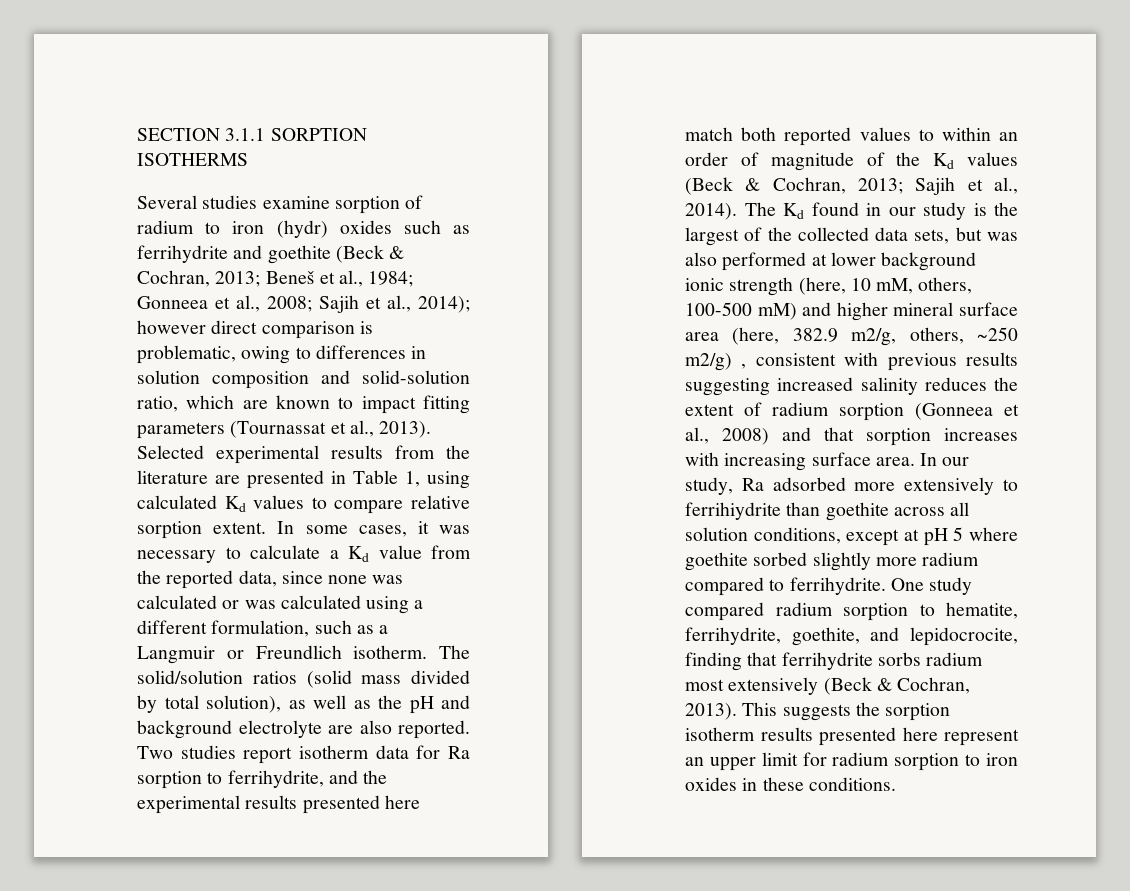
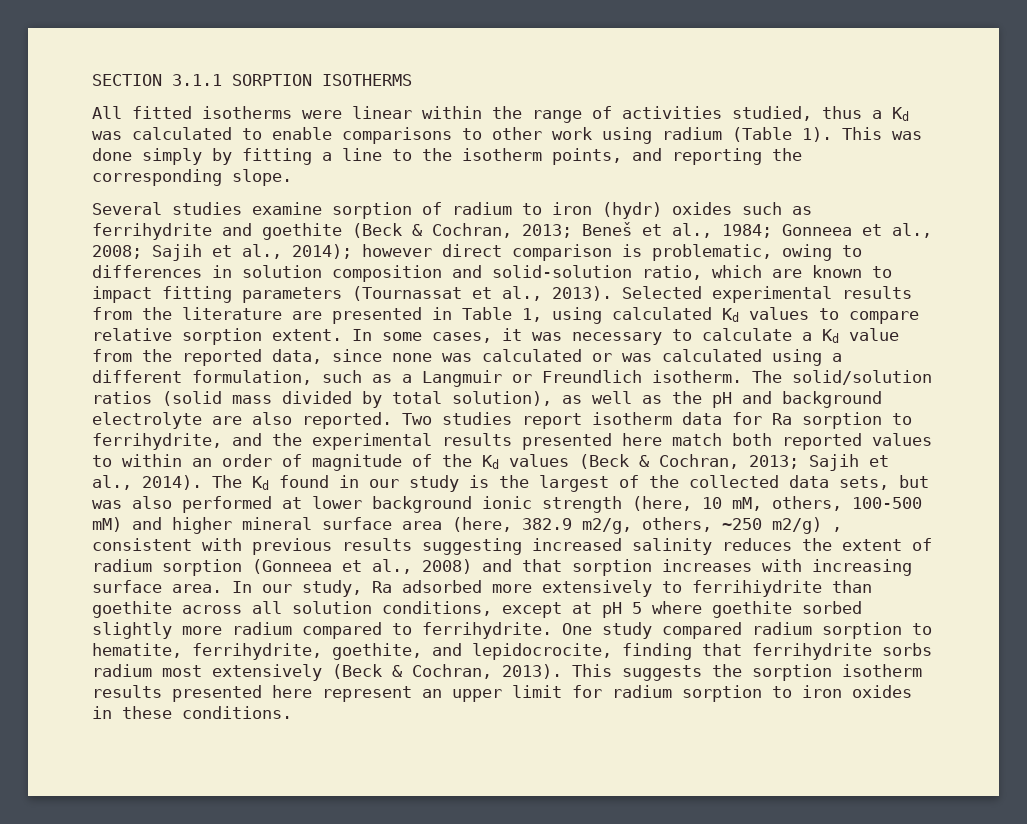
+ All fitted isotherms were linear within the range of activities studied, thus a Kd was calculated to enable comparisons to other work using radium (Table 1). This was done simply by fitting a line to the isotherm points, and reporting the corresponding slope.

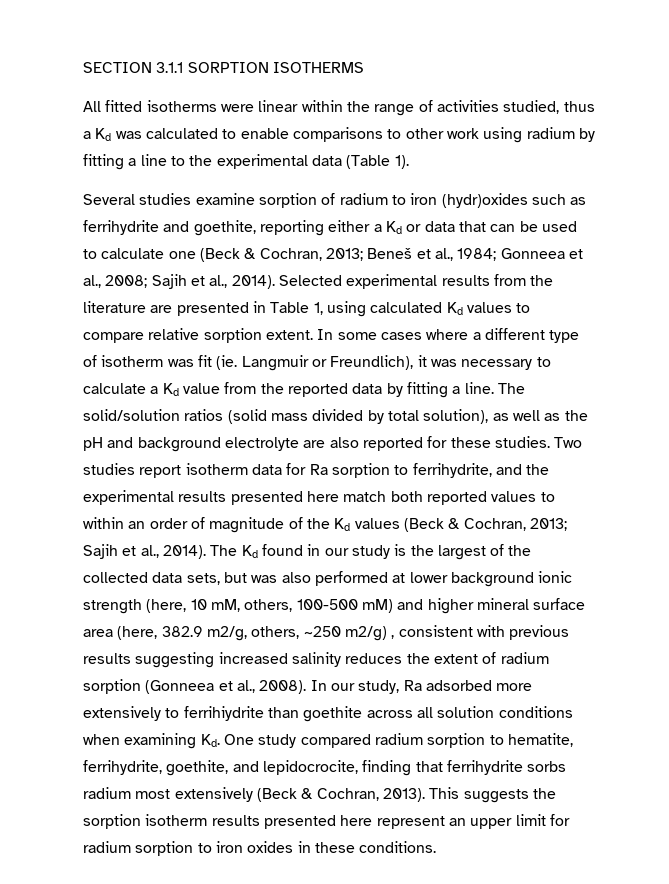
- All fitted isotherms were linear within the range of activities studied, thus a Kd was calculated to enable comparisons to other work using radium (Table 1). This was done simply by fitting a line to the isotherm points, and reporting the corresponding slope.
+ All fitted isotherms were linear within the range of activities studied, thus a Kd was calculated to enable comparisons to other work using radium by fitting a line to the experimental data (Table 1).
- Several studies examine sorption of radium to iron (hydr) oxides such as ferrihydrite and goethite (Beck & Cochran, 2013; Beneš et al., 1984; Gonneea et al., 2008; Sajih et al., 2014); however direct comparison is problematic, owing to differences in solution composition and solid-solution ratio, which are known to impact fitting parameters (Tournassat et al., 2013).
+ Several studies examine sorption of radium to iron (hydr)oxides such as ferrihydrite and goethite, reporting either a Kd or data that can be used to calculate one (Beck & Cochran, 2013; Beneš et al., 1984; Gonneea et al., 2008; Sajih et al., 2014).
- In some cases, it was necessary to calculate a Kd value from the reported data, since none was calculated or was calculated using a different formulation, such as a Langmuir or Freundlich isotherm.
+ In some cases where a different type of isotherm was fit (ie. Langmuir or Freundlich), it was necessary to calculate a Kd value from the reported data by fitting a line.
- The solid/solution ratios (solid mass divided by total solution), as well as the pH and background electrolyte are also reported.
+ The solid/solution ratios (solid mass divided by total solution), as well as the pH and background electrolyte are also reported for these studies.
- The Kd found in our study is the largest of the collected data sets, but was also performed at lower background ionic strength (here, 10 mM, others, 100-500 mM) and higher mineral surface area (here, 382.9 m2/g, others, ~250 m2/g) , consistent with previous results suggesting increased salinity reduces the extent of radium sorption (Gonneea et al., 2008) and that sorption increases with increasing surface area.
+ The Kd found in our study is the largest of the collected data sets, but was also performed at lower background ionic strength (here, 10 mM, others, 100-500 mM) and higher mineral surface area (here, 382.9 m2/g, others, ~250 m2/g) , consistent with previous results suggesting increased salinity reduces the extent of radium sorption (Gonneea et al., 2008).
- In our study, Ra adsorbed more extensively to ferrihiydrite than goethite across all solution conditions, except at pH 5 where goethite sorbed slightly more radium compared to ferrihydrite. One study compared radium sorption to hematite, ferrihydrite, goethite, and lepidocrocite, finding that ferrihydrite sorbs radium most extensively (Beck & Cochran, 2013).
+ In our study, Ra adsorbed more extensively to ferrihiydrite than goethite across all solution conditions when examining Kd. One study compared radium sorption to hematite, ferrihydrite, goethite, and lepidocrocite, finding that ferrihydrite sorbs radium most extensively (Beck & Cochran, 2013).

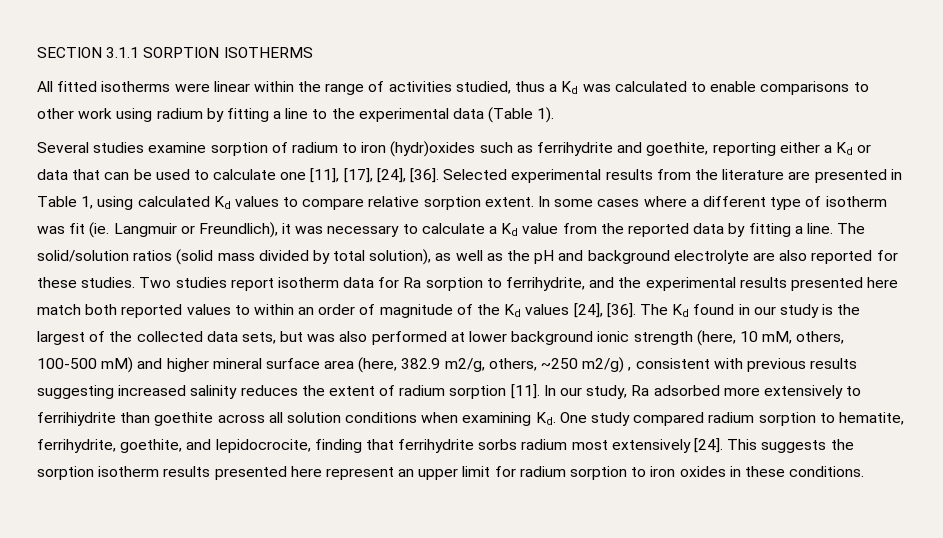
- Several studies examine sorption of radium to iron (hydr)oxides such as ferrihydrite and goethite, reporting either a Kd or data that can be used to calculate one (Beck & Cochran, 2013; Beneš et al., 1984; Gonneea et al., 2008; Sajih et al., 2014).
+ Several studies examine sorption of radium to iron (hydr)oxides such as ferrihydrite and goethite, reporting either a Kd or data that can be used to calculate one [11], [17], [24], [36].
- Two studies report isotherm data for Ra sorption to ferrihydrite, and the experimental results presented here match both reported values to within an order of magnitude of the Kd values (Beck & Cochran, 2013; Sajih et al., 2014).
+ Two studies report isotherm data for Ra sorption to ferrihydrite, and the experimental results presented here match both reported values to within an order of magnitude of the Kd values [24], [36].
- The Kd found in our study is the largest of the collected data sets, but was also performed at lower background ionic strength (here, 10 mM, others, 100-500 mM) and higher mineral surface area (here, 382.9 m2/g, others, ~250 m2/g) , consistent with previous results suggesting increased salinity reduces the extent of radium sorption (Gonneea et al., 2008).
+ The Kd found in our study is the largest of the collected data sets, but was also performed at lower background ionic strength (here, 10 mM, others, 100-500 mM) and higher mineral surface area (here, 382.9 m2/g, others, ~250 m2/g) , consistent with previous results suggesting increased salinity reduces the extent of radium sorption [11].
- In our study, Ra adsorbed more extensively to ferrihiydrite than goethite across all solution conditions when examining Kd. One study compared radium sorption to hematite, ferrihydrite, goethite, and lepidocrocite, finding that ferrihydrite sorbs radium most extensively (Beck & Cochran, 2013).
+ In our study, Ra adsorbed more extensively to ferrihiydrite than goethite across all solution conditions when examining Kd. One study compared radium sorption to hematite, ferrihydrite, goethite, and lepidocrocite, finding that ferrihydrite sorbs radium most extensively [24].

